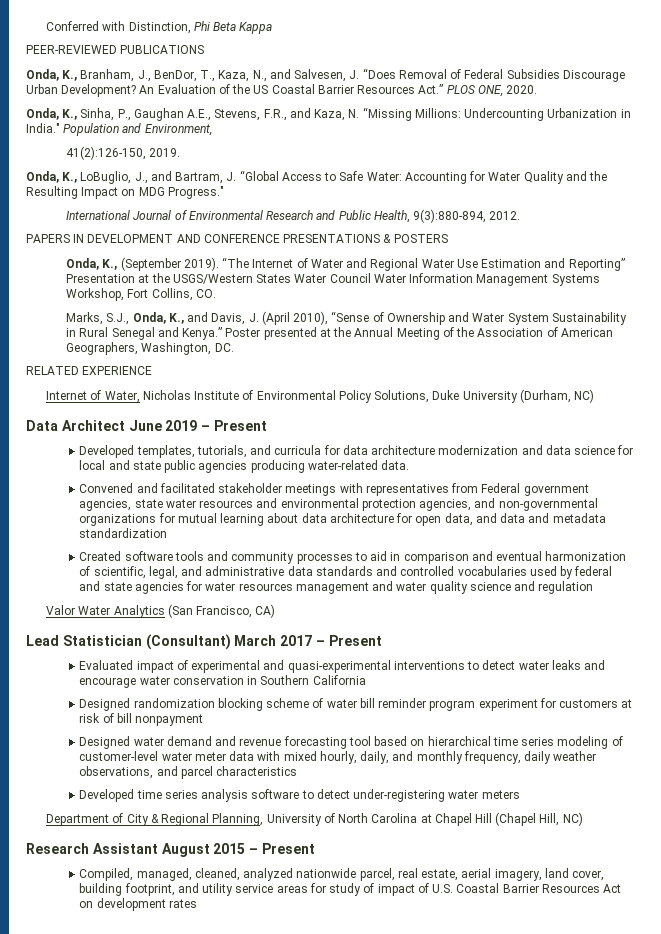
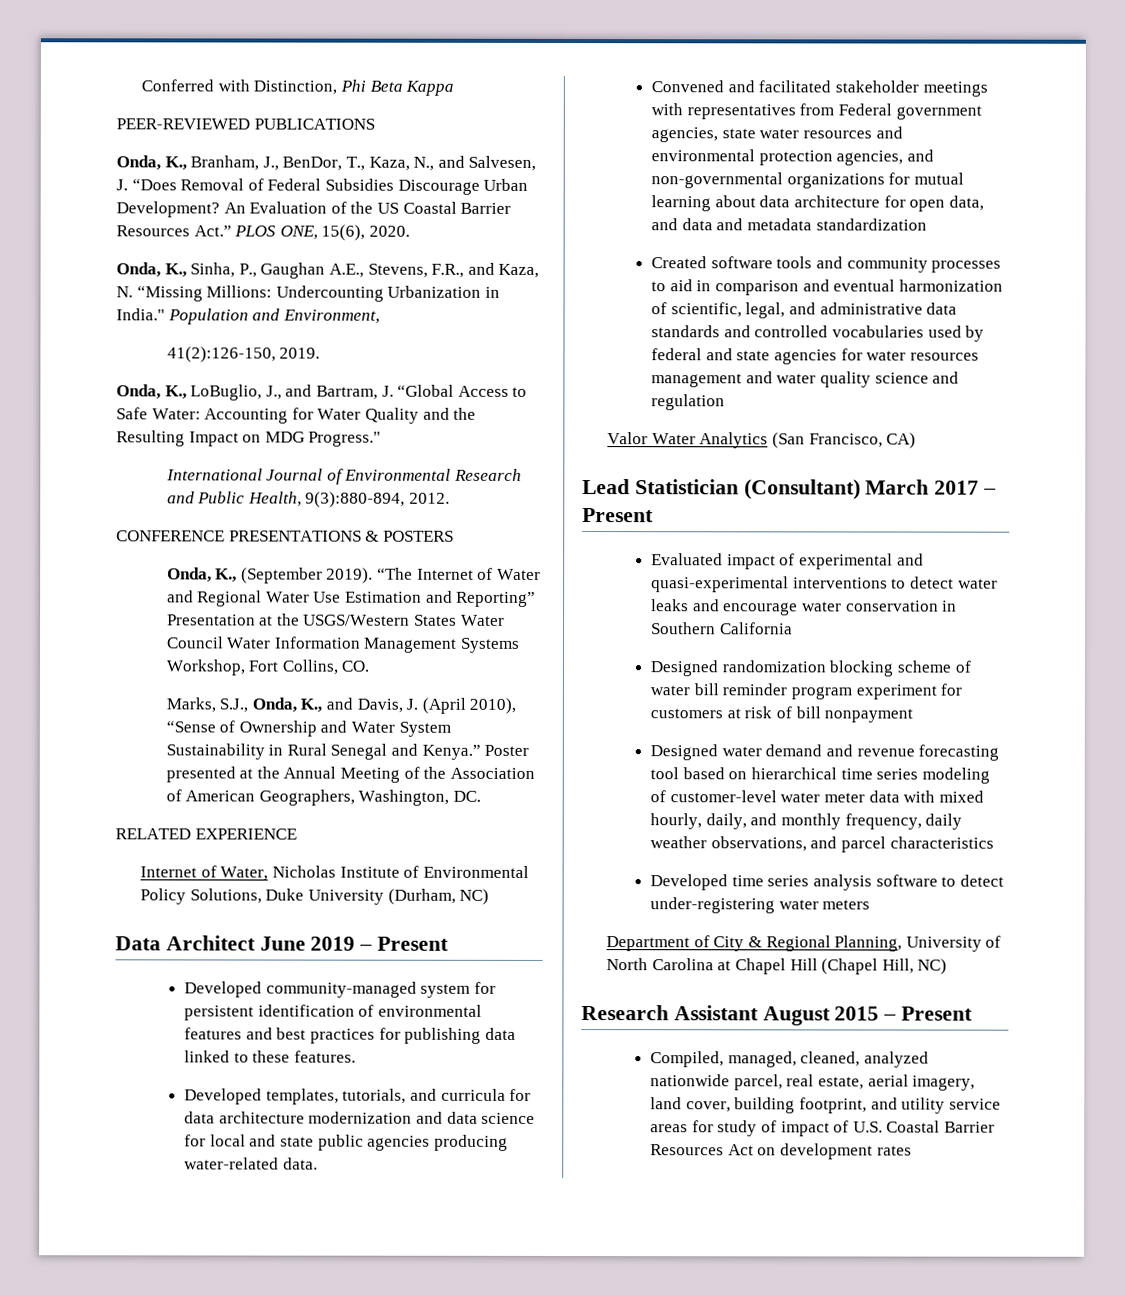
- An Evaluation of the US Coastal Barrier Resources Act.” PLOS ONE, 2020.
+ An Evaluation of the US Coastal Barrier Resources Act.” PLOS ONE, 15(6), 2020.
- PAPERS IN DEVELOPMENT AND CONFERENCE PRESENTATIONS & POSTERS
+ CONFERENCE PRESENTATIONS & POSTERS
+ Developed community-managed system for persistent identification of environmental features and best practices for publishing data linked to these features.

